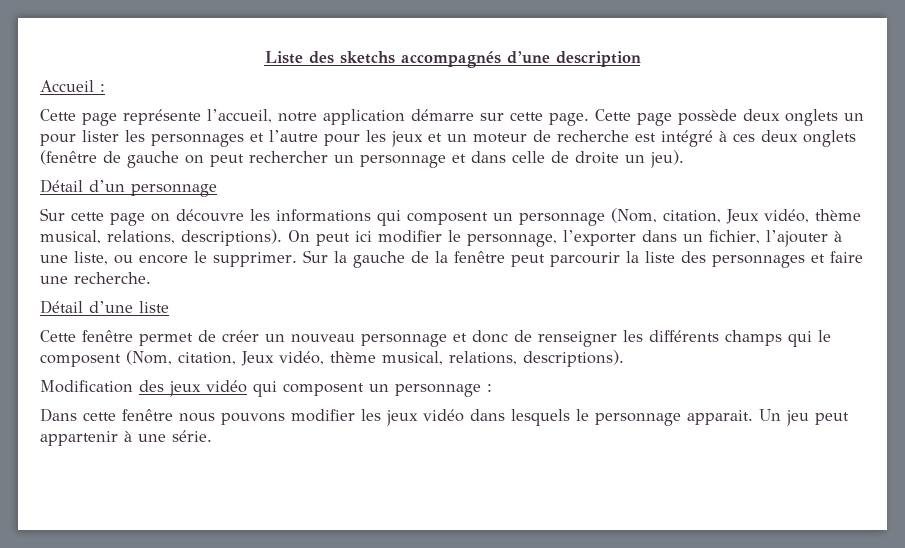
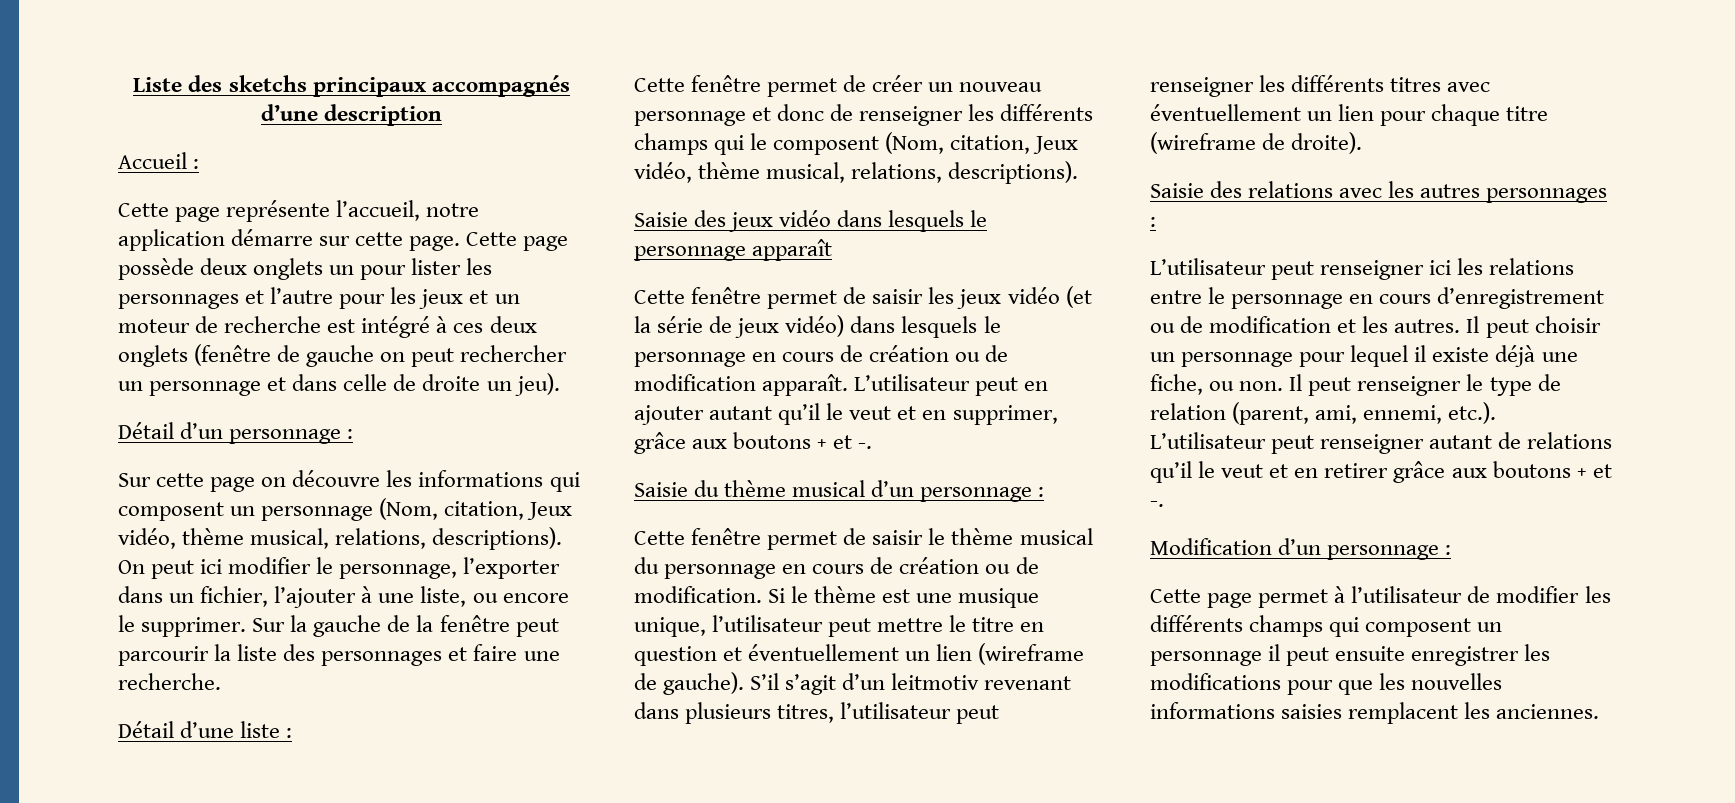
- Liste des sketchs accompagnés d’une description
+ Liste des sketchs principaux accompagnés d’une description
- Détail d’un personnage
+ Détail d’un personnage :
- Détail d’une liste
+ Détail d’une liste :
- Modification des jeux vidéo qui composent un personnage :
- Dans cette fenêtre nous pouvons modifier les jeux vidéo dans lesquels le personnage apparait. Un jeu peut appartenir à une série.
+ Saisie des jeux vidéo dans lesquels le personnage apparaît
+ Cette fenêtre permet de saisir les jeux vidéo (et la série de jeux vidéo) dans lesquels le personnage en cours de création ou de modification apparaît. L’utilisateur peut en ajouter autant qu’il le veut et en supprimer, grâce aux boutons + et -.
+ Saisie du thème musical d’un personnage :
+ Cette fenêtre permet de saisir le thème musical du personnage en cours de création ou de modification. Si le thème est une musique unique, l’utilisateur peut mettre le titre en question et éventuellement un lien (wireframe de gauche). S’il s’agit d’un leitmotiv revenant dans plusieurs titres, l’utilisateur peut renseigner les différents titres avec éventuellement un lien pour chaque titre (wireframe de droite).
+ Saisie des relations avec les autres personnages :
+ L’utilisateur peut renseigner ici les relations entre le personnage en cours d’enregistrement ou de modification et les autres. Il peut choisir un personnage pour lequel il existe déjà une fiche, ou non. Il peut renseigner le type de relation (parent, ami, ennemi, etc.). L’utilisateur peut renseigner autant de relations qu’il le veut et en retirer grâce aux boutons + et -.
+ Modification d’un personnage :
+ Cette page permet à l’utilisateur de modifier les différents champs qui composent un personnage il peut ensuite enregistrer les modifications pour que les nouvelles informations saisies remplacent les anciennes.

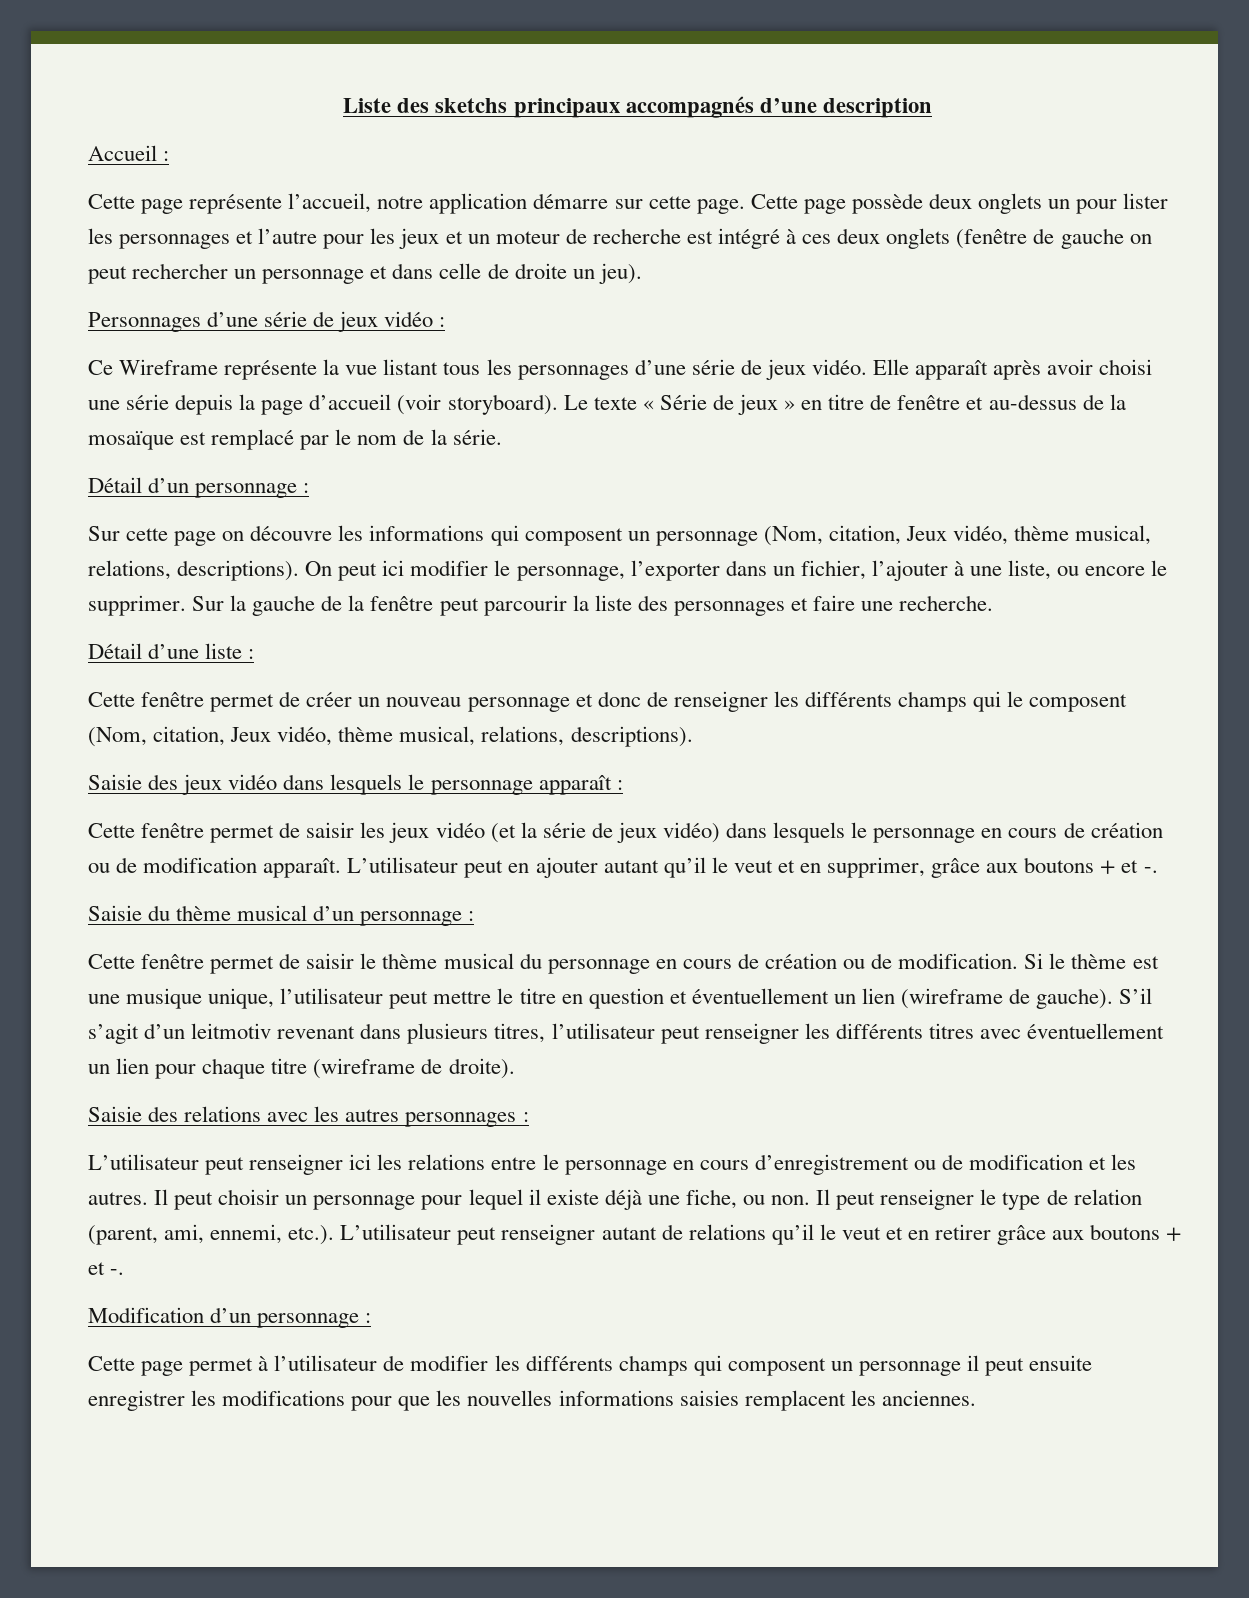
+ Personnages d’une série de jeux vidéo :
+ Ce Wireframe représente la vue listant tous les personnages d’une série de jeux vidéo. Elle apparaît après avoir choisi une série depuis la page d’accueil (voir storyboard). Le texte « Série de jeux » en titre de fenêtre et au-dessus de la mosaïque est remplacé par le nom de la série.
- Saisie des jeux vidéo dans lesquels le personnage apparaît
+ Saisie des jeux vidéo dans lesquels le personnage apparaît :

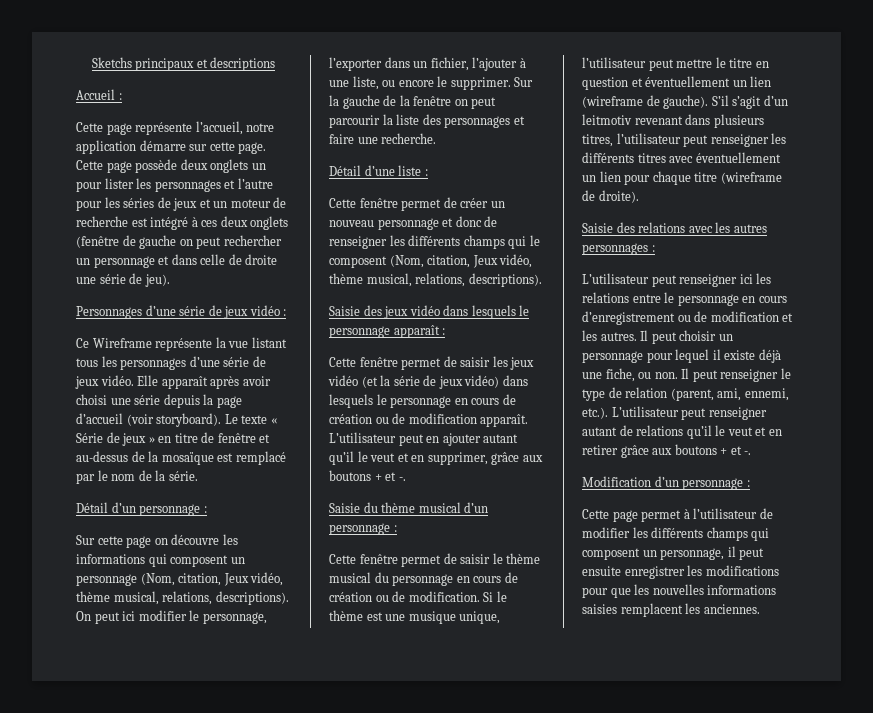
- Liste des sketchs principaux accompagnés d’une description
+ Sketchs principaux et descriptions
- Cette page possède deux onglets un pour lister les personnages et l’autre pour les jeux et un moteur de recherche est intégré à ces deux onglets (fenêtre de gauche on peut rechercher un personnage et dans celle de droite un jeu).
+ Cette page possède deux onglets un pour lister les personnages et l’autre pour les séries de jeux et un moteur de recherche est intégré à ces deux onglets (fenêtre de gauche on peut rechercher un personnage et dans celle de droite une série de jeu).
- Sur la gauche de la fenêtre peut parcourir la liste des personnages et faire une recherche.
+ Sur la gauche de la fenêtre on peut parcourir la liste des personnages et faire une recherche.
- Cette page permet à l’utilisateur de modifier les différents champs qui composent un personnage il peut ensuite enregistrer les modifications pour que les nouvelles informations saisies remplacent les anciennes.
+ Cette page permet à l’utilisateur de modifier les différents champs qui composent un personnage, il peut ensuite enregistrer les modifications pour que les nouvelles informations saisies remplacent les anciennes.

